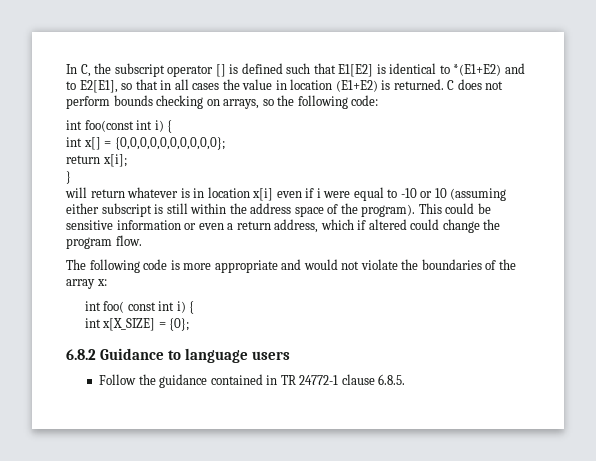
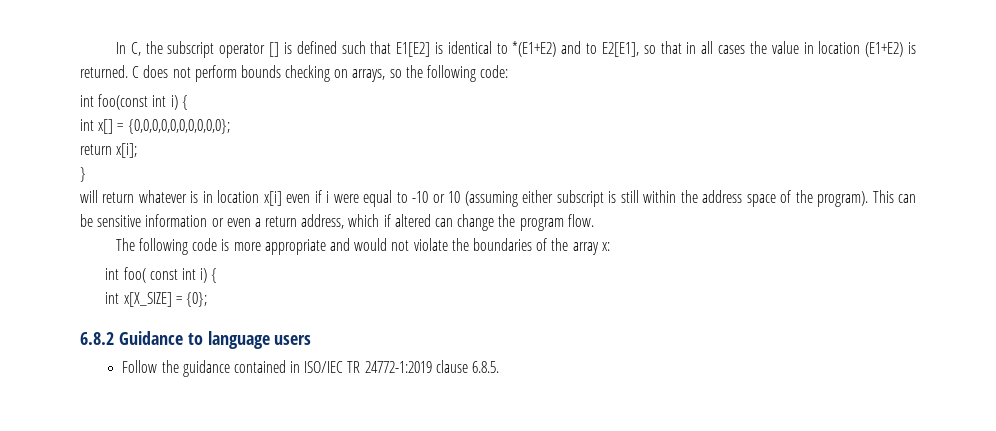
- This could be sensitive information or even a return address, which if altered could change the program flow.
+ This can be sensitive information or even a return address, which if altered can change the program flow.
- Follow the guidance contained in TR 24772-1 clause 6.8.5.
+ Follow the guidance contained in ISO/IEC TR 24772-1:2019 clause 6.8.5.

